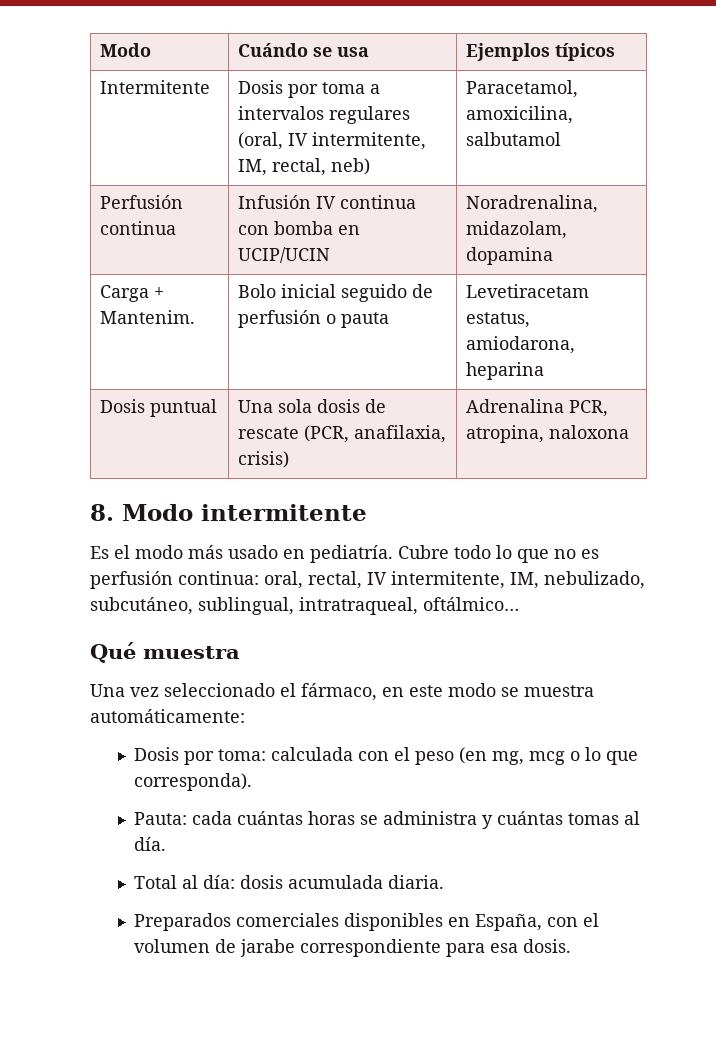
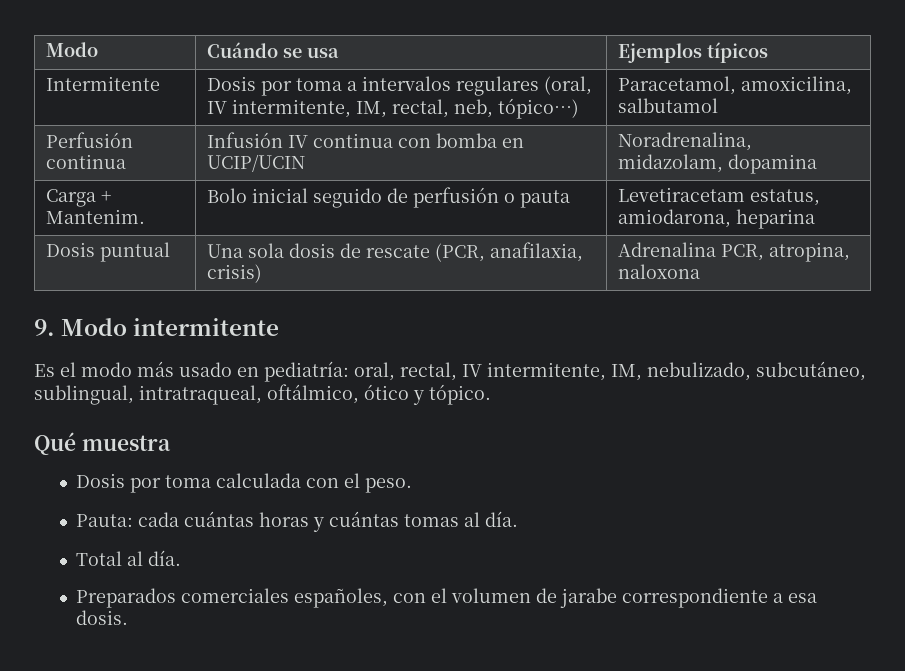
- Intermitente | Dosis por toma a intervalos regulares (oral, IV intermitente, IM, rectal, neb) | Paracetamol, amoxicilina, salbutamol
+ Intermitente | Dosis por toma a intervalos regulares (oral, IV intermitente, IM, rectal, neb, tópico…) | Paracetamol, amoxicilina, salbutamol
- 8. Modo intermitente
+ 9. Modo intermitente
- Es el modo más usado en pediatría. Cubre todo lo que no es perfusión continua: oral, rectal, IV intermitente, IM, nebulizado, subcutáneo, sublingual, intratraqueal, oftálmico…
+ Es el modo más usado en pediatría: oral, rectal, IV intermitente, IM, nebulizado, subcutáneo, sublingual, intratraqueal, oftálmico, ótico y tópico.
  Qué muestra
- Una vez seleccionado el fármaco, en este modo se muestra automáticamente:
- Dosis por toma: calculada con el peso (en mg, mcg o lo que corresponda).
+ Dosis por toma calculada con el peso.
- Pauta: cada cuántas horas se administra y cuántas tomas al día.
+ Pauta: cada cuántas horas y cuántas tomas al día.
- Total al día: dosis acumulada diaria.
+ Total al día.
- Preparados comerciales disponibles en España, con el volumen de jarabe correspondiente para esa dosis.
+ Preparados comerciales españoles, con el volumen de jarabe correspondiente a esa dosis.

